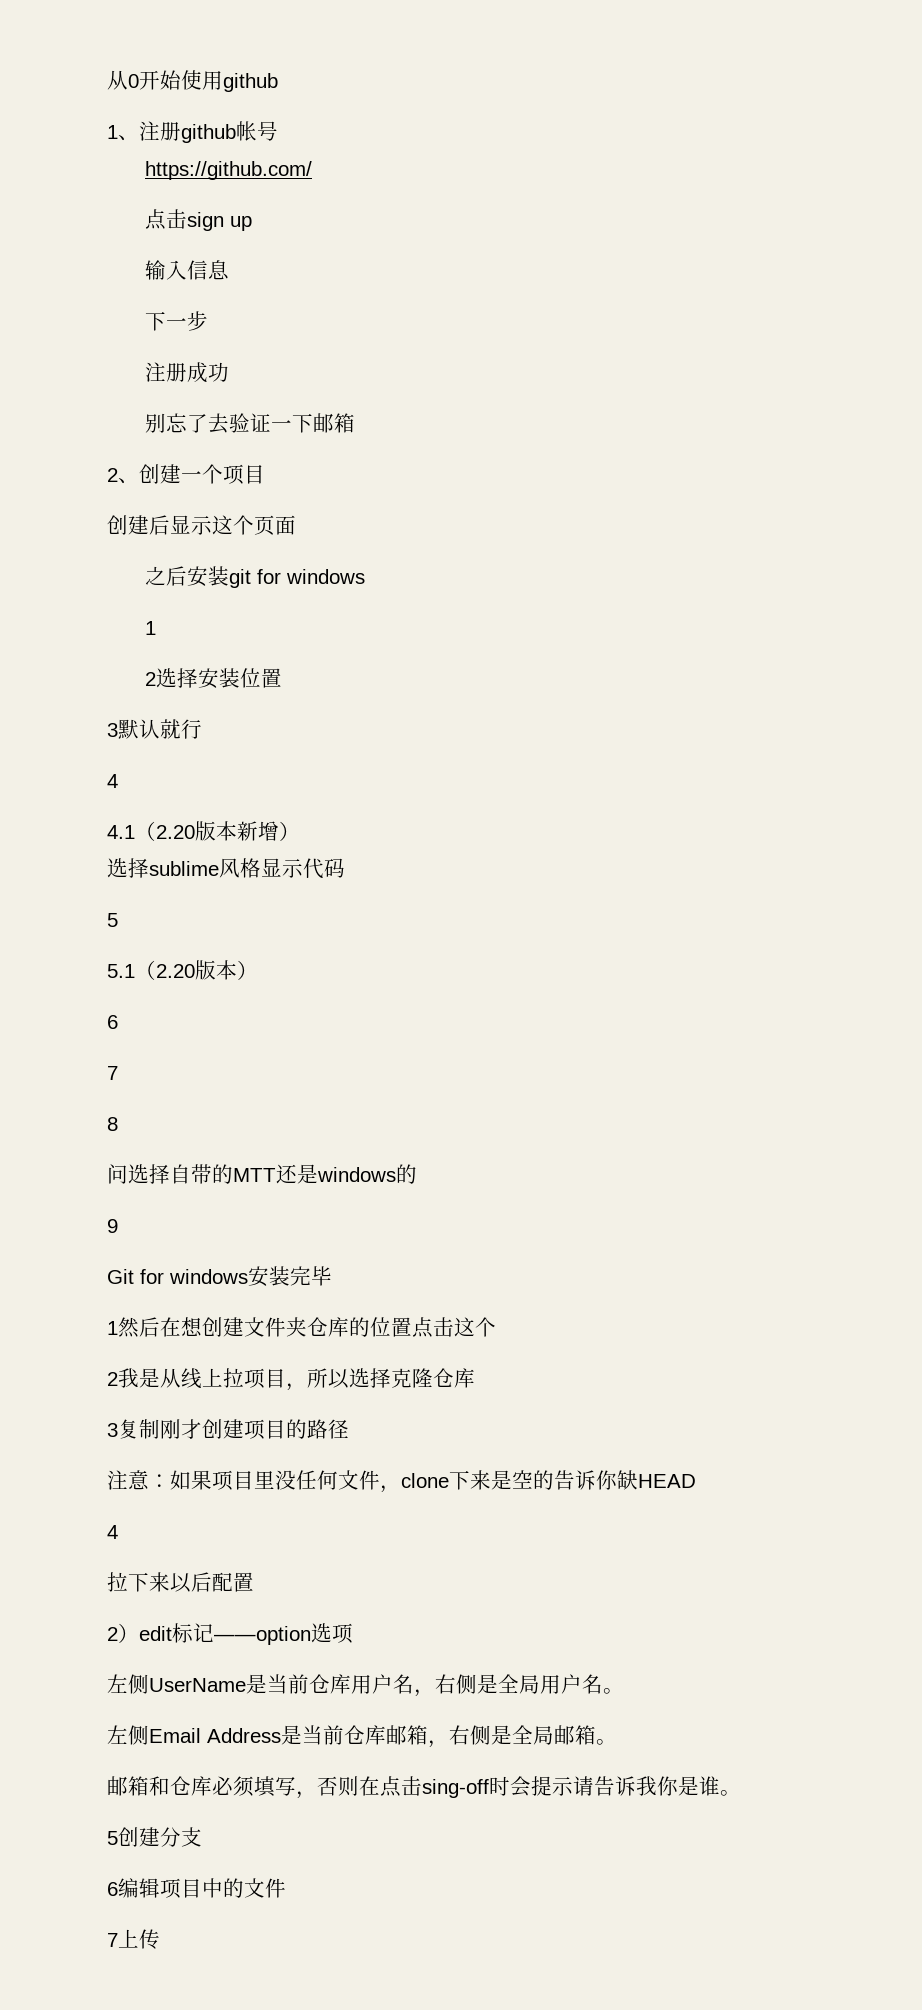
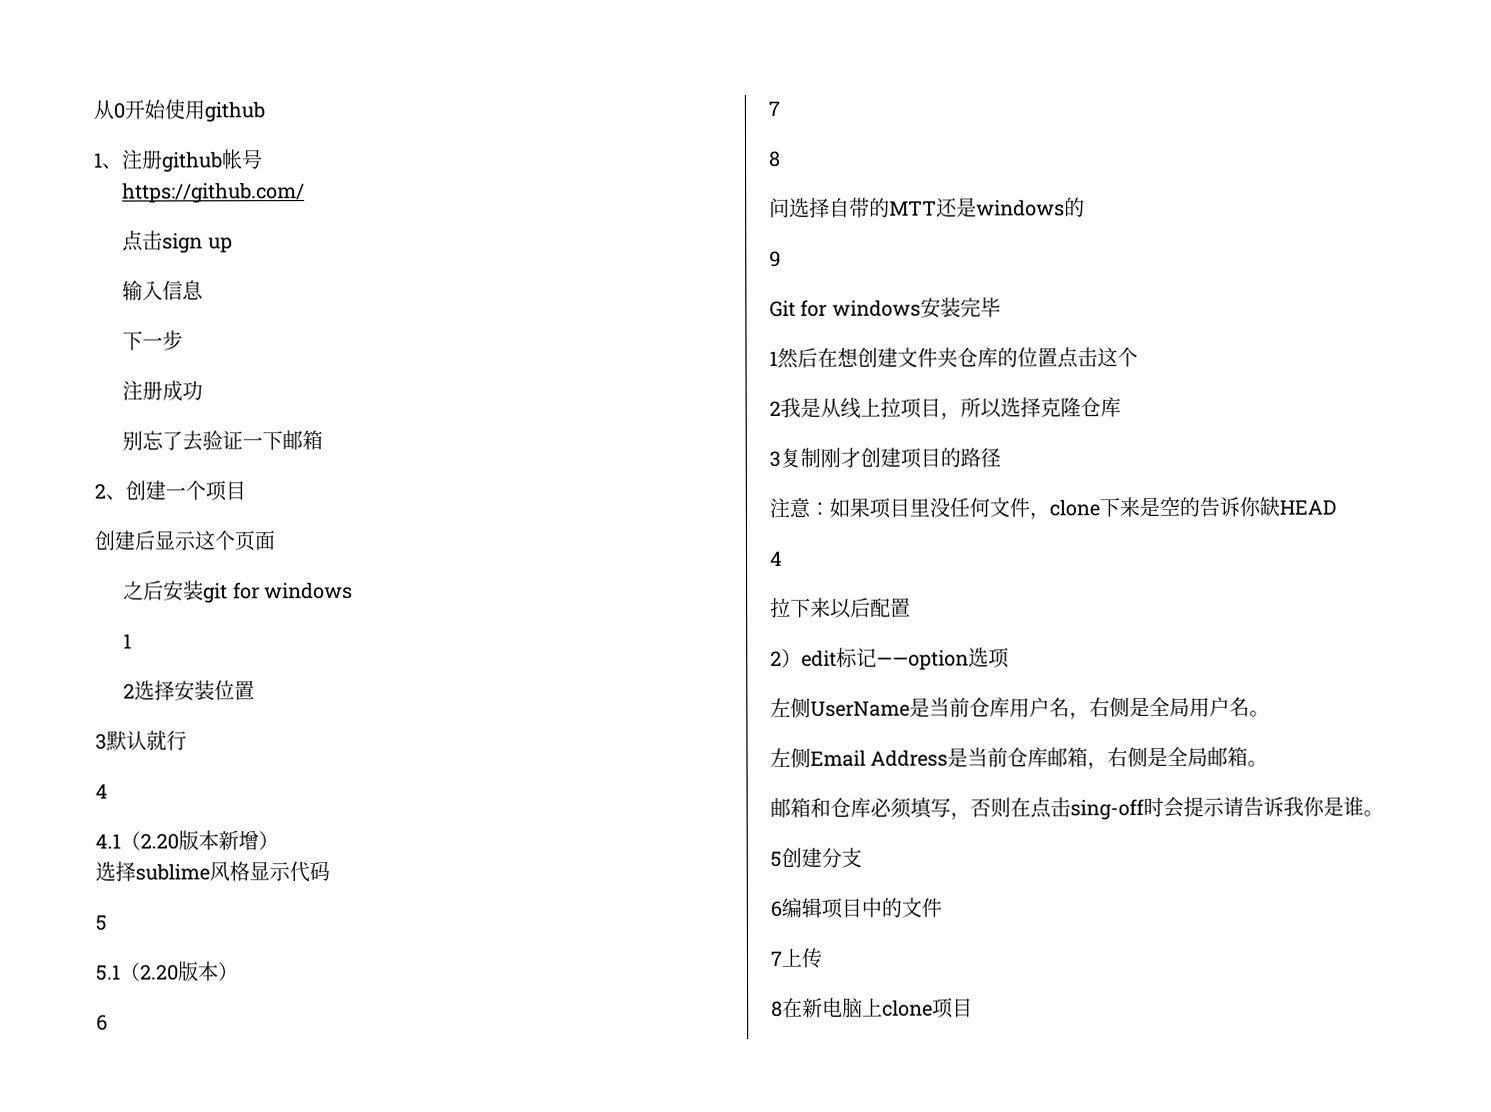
+ 8在新电脑上clone项目

